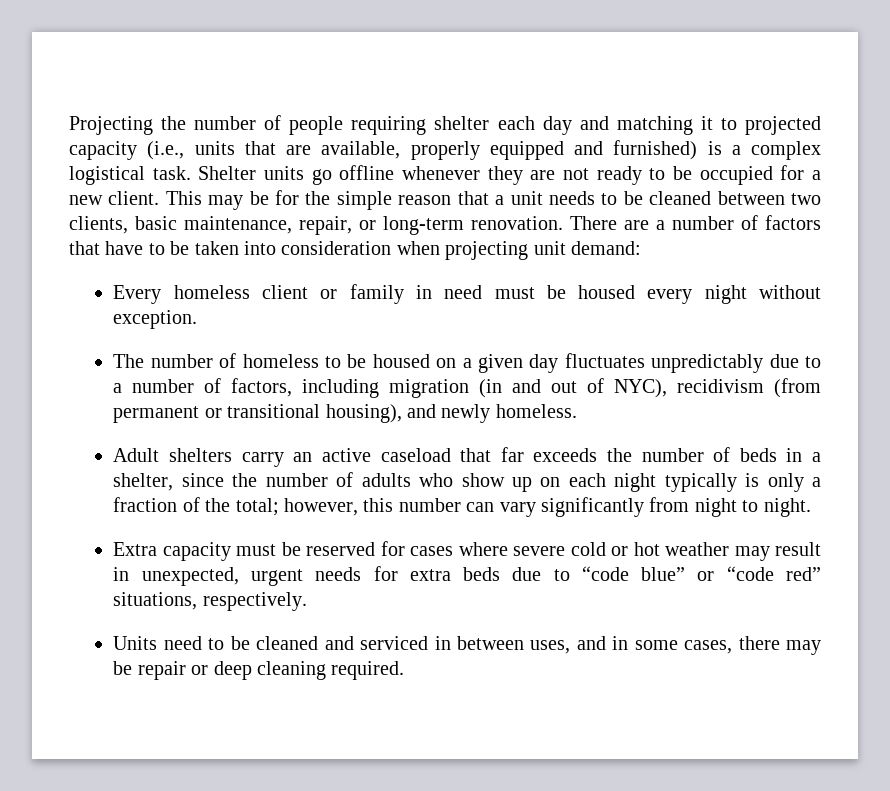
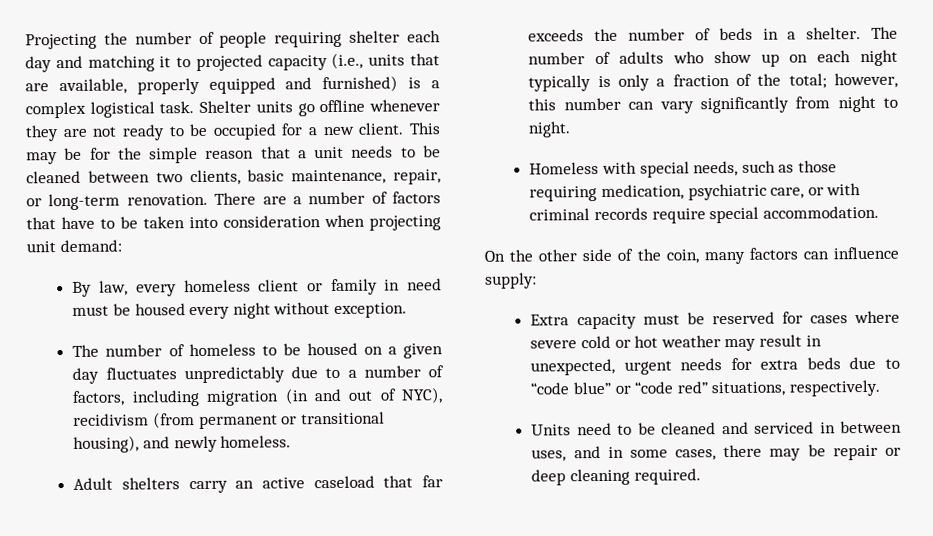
- Every homeless client or family in need must be housed every night without exception.
+ By law, every homeless client or family in need must be housed every night without exception.
- Adult shelters carry an active caseload that far exceeds the number of beds in a shelter, since the number of adults who show up on each night typically is only a fraction of the total; however, this number can vary significantly from night to night.
+ Adult shelters carry an active caseload that far exceeds the number of beds in a shelter. The number of adults who show up on each night typically is only a fraction of the total; however, this number can vary significantly from night to night.
+ Homeless with special needs, such as those requiring medication, psychiatric care, or with criminal records require special accommodation.
+ On the other side of the coin, many factors can influence supply:

